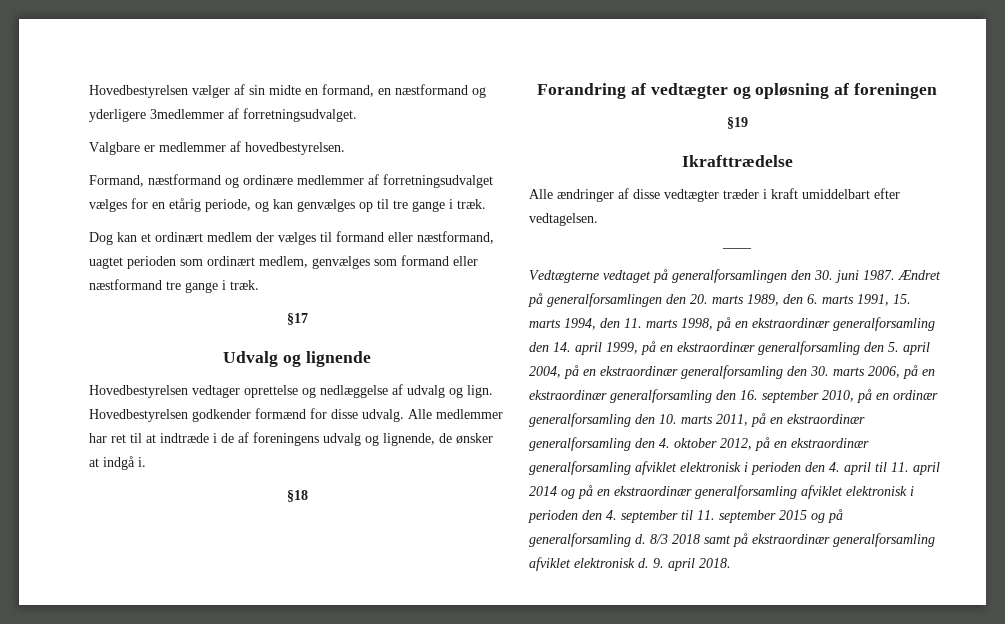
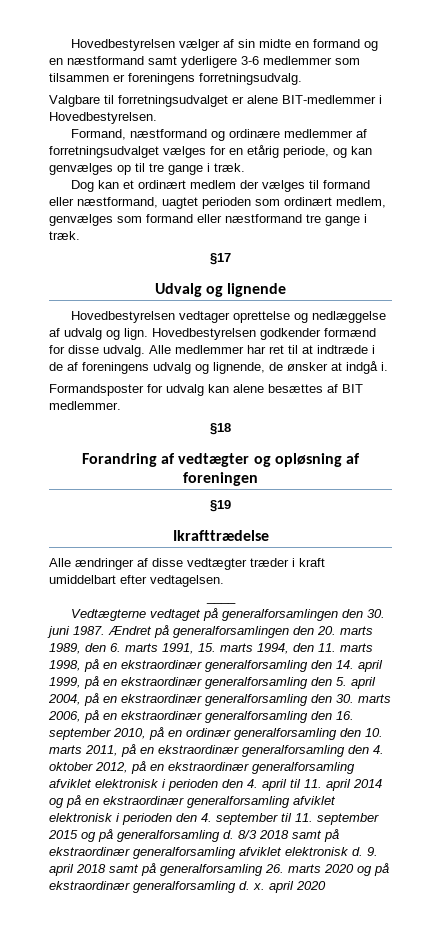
- Hovedbestyrelsen vælger af sin midte en formand, en næstformand og yderligere 3medlemmer af forretningsudvalget.
- Valgbare er medlemmer af hovedbestyrelsen.
+ Hovedbestyrelsen vælger af sin midte en formand og en næstformand samt yderligere 3-6 medlemmer som tilsammen er foreningens forretningsudvalg.
+ Valgbare til forretningsudvalget er alene BIT-medlemmer i Hovedbestyrelsen.
+ Formandsposter for udvalg kan alene besættes af BIT medlemmer.
- 9. april 2018.
+ 9. april 2018 samt på generalforsamling 26. marts 2020 og på ekstraordinær generalforsamling d. x. april 2020

